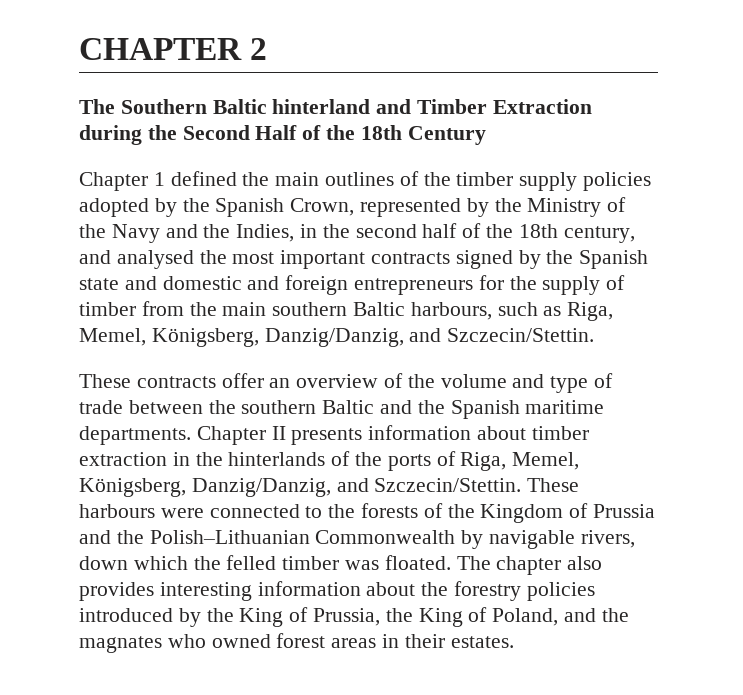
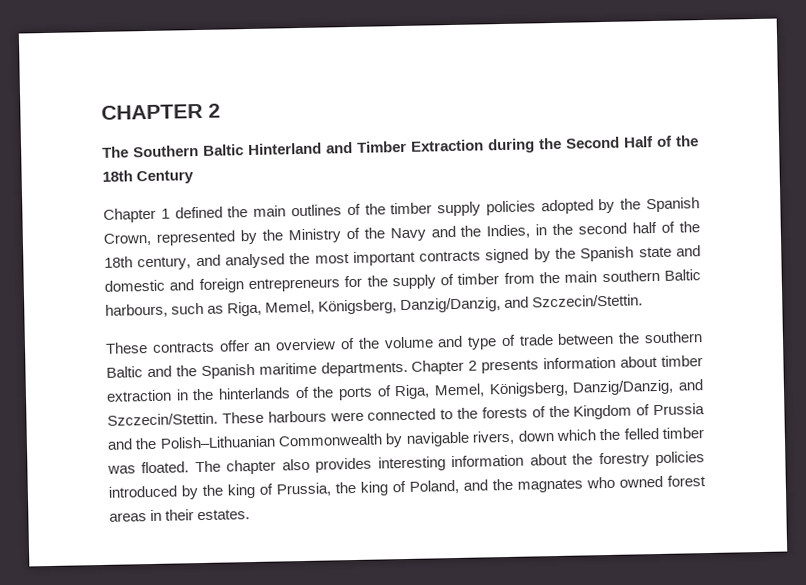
- The Southern Baltic hinterland and Timber Extraction during the Second Half of the 18th Century
+ The Southern Baltic Hinterland and Timber Extraction during the Second Half of the 18th Century
- Chapter II presents information about timber extraction in the hinterlands of the ports of Riga, Memel, Königsberg, Danzig/Danzig, and Szczecin/Stettin.
+ Chapter 2 presents information about timber extraction in the hinterlands of the ports of Riga, Memel, Königsberg, Danzig/Danzig, and Szczecin/Stettin.
- The chapter also provides interesting information about the forestry policies introduced by the King of Prussia, the King of Poland, and the magnates who owned forest areas in their estates.
+ The chapter also provides interesting information about the forestry policies introduced by the king of Prussia, the king of Poland, and the magnates who owned forest areas in their estates.

